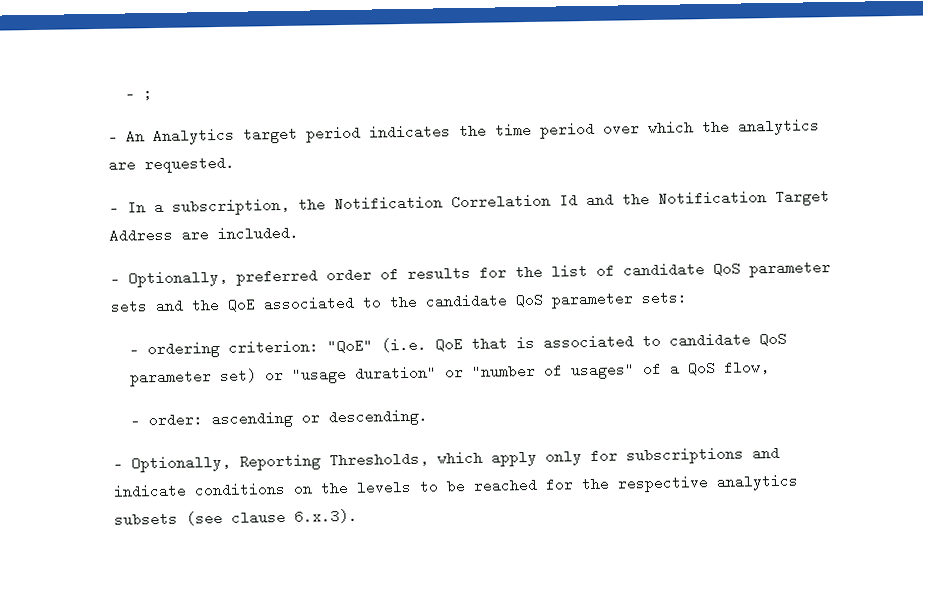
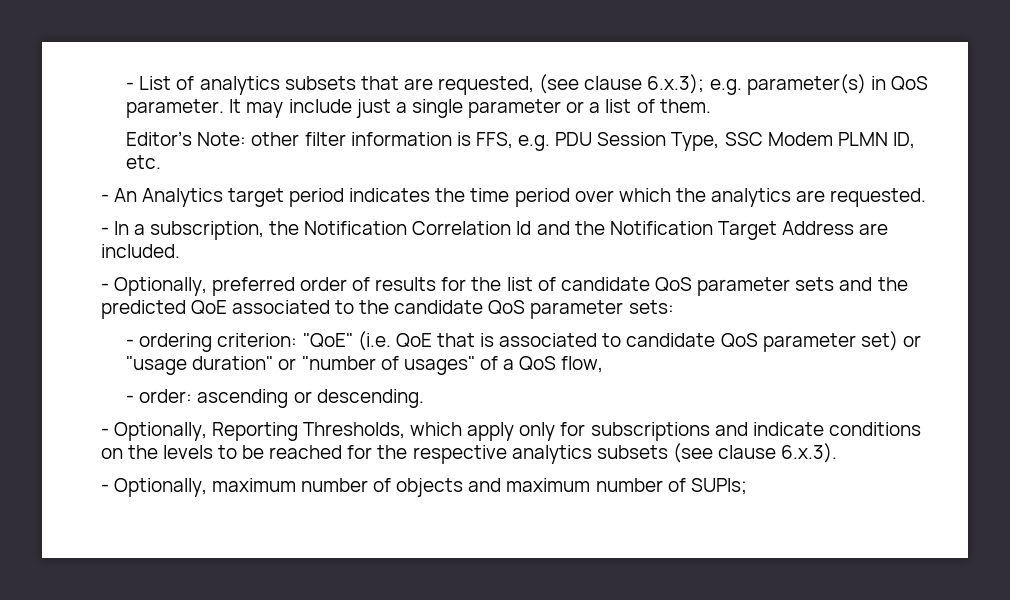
- - ;
+ - List of analytics subsets that are requested, (see clause 6.x.3); e.g. parameter(s) in QoS parameter. It may include just a single parameter or a list of them.
+ Editor’s Note: other filter information is FFS, e.g. PDU Session Type, SSC Modem PLMN ID, etc.
- - Optionally, preferred order of results for the list of candidate QoS parameter sets and the QoE associated to the candidate QoS parameter sets:
+ - Optionally, preferred order of results for the list of candidate QoS parameter sets and the predicted QoE associated to the candidate QoS parameter sets:
+ - Optionally, maximum number of objects and maximum number of SUPIs;

